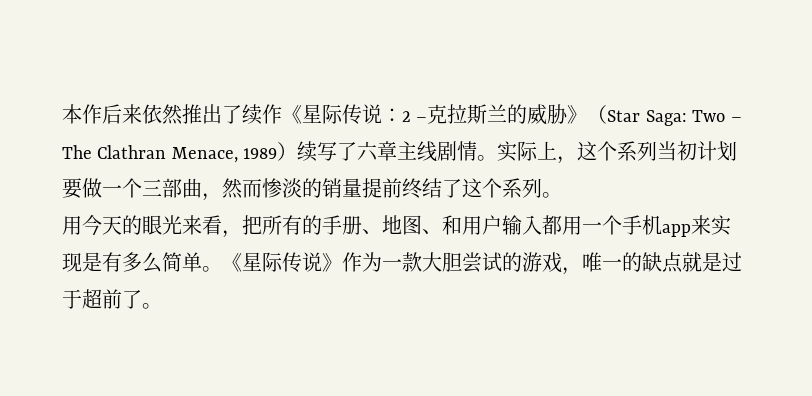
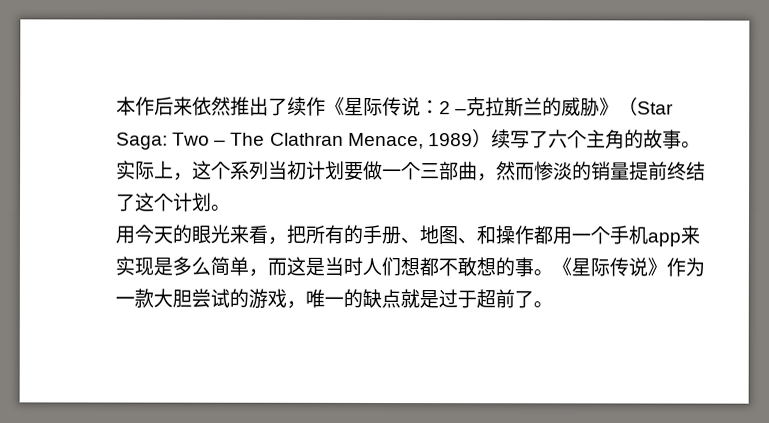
- 本作后来依然推出了续作《星际传说：2 –克拉斯兰的威胁》（Star Saga: Two – The Clathran Menace, 1989）续写了六章主线剧情。
+ 本作后来依然推出了续作《星际传说：2 –克拉斯兰的威胁》（Star Saga: Two – The Clathran Menace, 1989）续写了六个主角的故事。
- 实际上，这个系列当初计划要做一个三部曲，然而惨淡的销量提前终结了这个系列。
+ 实际上，这个系列当初计划要做一个三部曲，然而惨淡的销量提前终结了这个计划。
- 用今天的眼光来看，把所有的手册、地图、和用户输入都用一个手机app来实现是有多么简单。
+ 用今天的眼光来看，把所有的手册、地图、和操作都用一个手机app来实现是多么简单，而这是当时人们想都不敢想的事。

